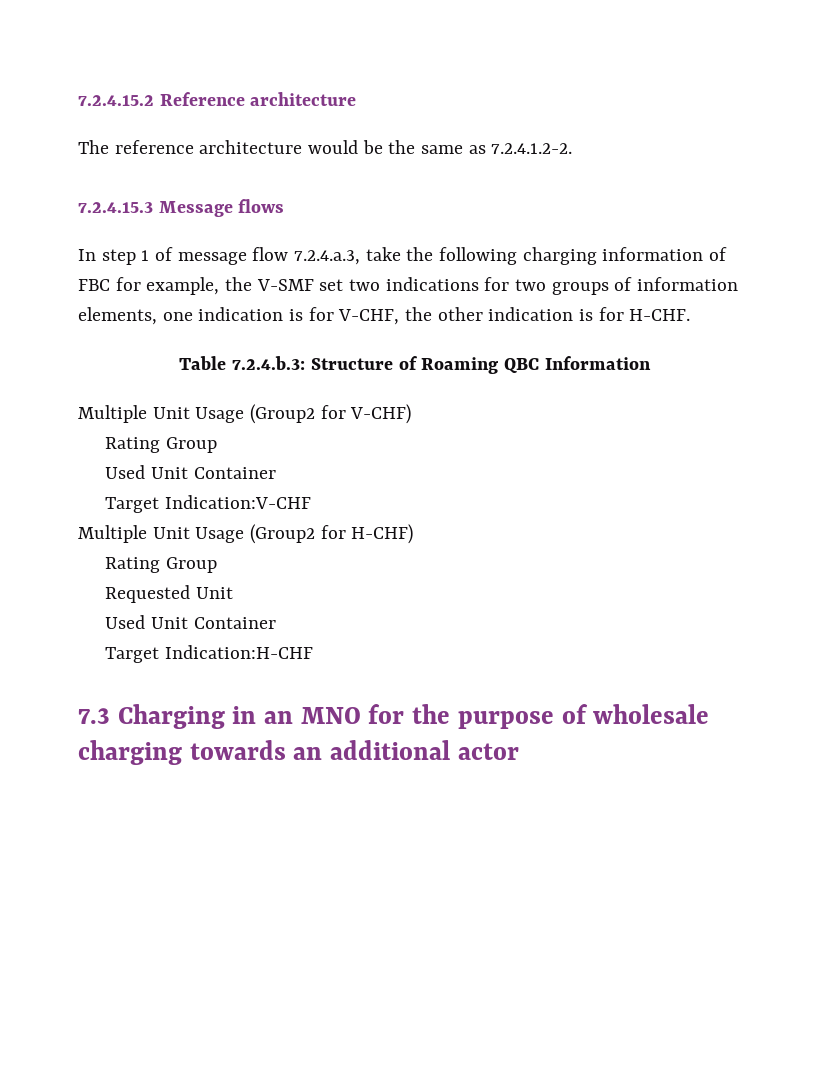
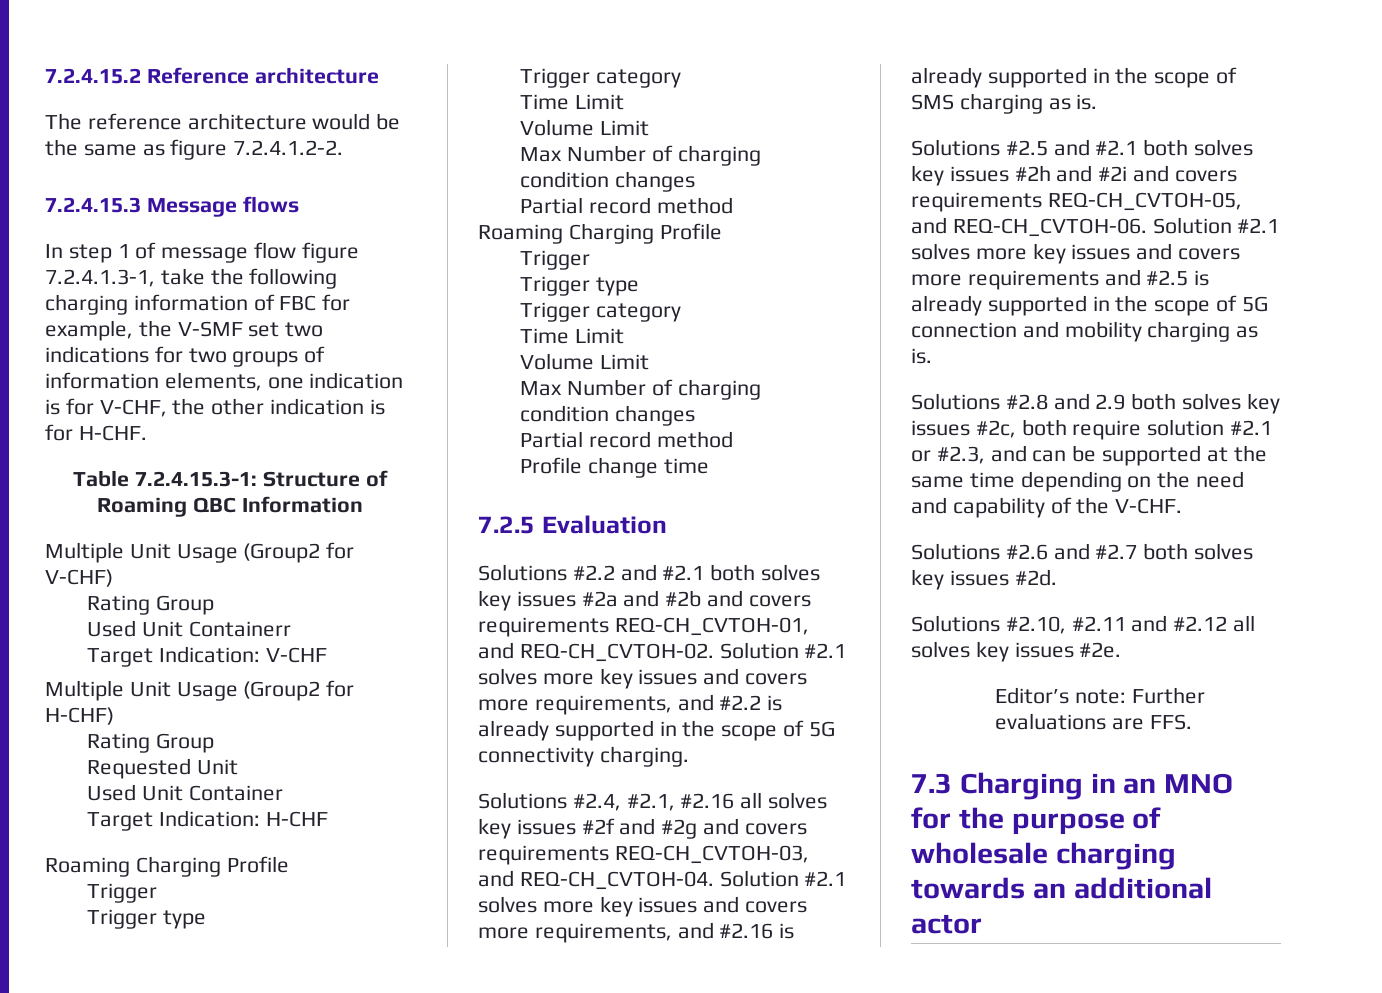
- The reference architecture would be the same as 7.2.4.1.2-2.
+ The reference architecture would be the same as figure 7.2.4.1.2-2.
- In step 1 of message flow 7.2.4.a.3, take the following charging information of FBC for example, the V-SMF set two indications for two groups of information elements, one indication is for V-CHF, the other indication is for H-CHF.
+ In step 1 of message flow figure 7.2.4.1.3-1, take the following charging information of FBC for example, the V-SMF set two indications for two groups of information elements, one indication is for V-CHF, the other indication is for H-CHF.
- Table 7.2.4.b.3: Structure of Roaming QBC Information
+ Table 7.2.4.15.3-1: Structure of Roaming QBC Information
  Multiple Unit Usage (Group2 for V-CHF)
  Rating Group
- Used Unit Container
- Target Indication:V-CHF
+ Used Unit Containerr
+ Target Indication: V-CHF
- Target Indication:H-CHF
+ Target Indication: H-CHF
+ Roaming Charging Profile
+ Trigger
+ Trigger type
+ Trigger category
+ Time Limit
+ Volume Limit
+ Max Number of charging condition changes
+ Partial record method
+ Roaming Charging Profile
+ Trigger
+ Trigger type
+ Trigger category
+ Time Limit
+ Volume Limit
+ Max Number of charging condition changes
+ Partial record method
+ Profile change time
+ 7.2.5 Evaluation
+ Solutions #2.2 and #2.1 both solves key issues #2a and #2b and covers requirements REQ-CH_CVTOH-01, and REQ-CH_CVTOH-02. Solution #2.1 solves more key issues and covers more requirements, and #2.2 is already supported in the scope of 5G connectivity charging.
+ Solutions #2.4, #2.1, #2.16 all solves key issues #2f and #2g and covers requirements REQ-CH_CVTOH-03, and REQ-CH_CVTOH-04. Solution #2.1 solves more key issues and covers more requirements, and #2.16 is already supported in the scope of SMS charging as is.
+ Solutions #2.5 and #2.1 both solves key issues #2h and #2i and covers requirements REQ-CH_CVTOH-05, and REQ-CH_CVTOH-06. Solution #2.1 solves more key issues and covers more requirements and #2.5 is already supported in the scope of 5G connection and mobility charging as is.
+ Solutions #2.8 and 2.9 both solves key issues #2c, both require solution #2.1 or #2.3, and can be supported at the same time depending on the need and capability of the V-CHF.
+ Solutions #2.6 and #2.7 both solves key issues #2d.
+ Solutions #2.10, #2.11 and #2.12 all solves key issues #2e.
+ Editor’s note: Further evaluations are FFS.

